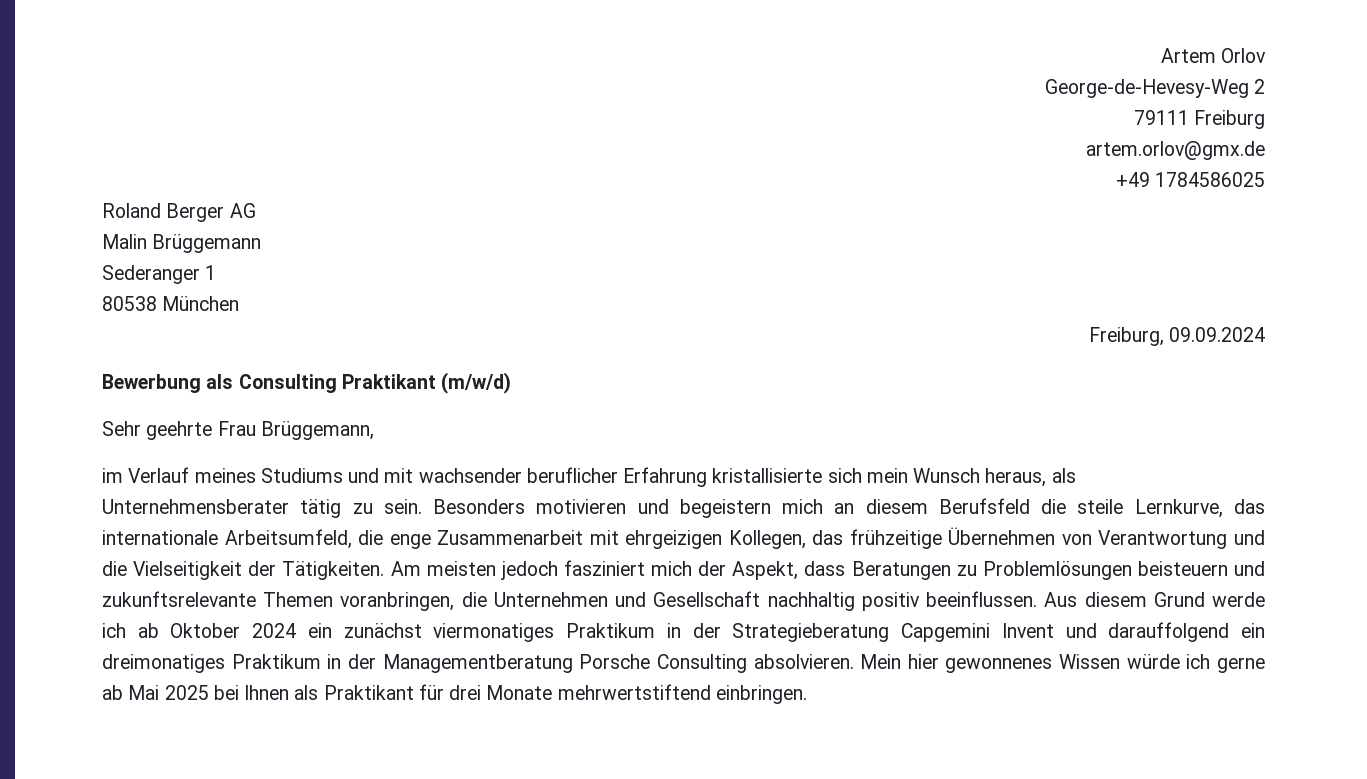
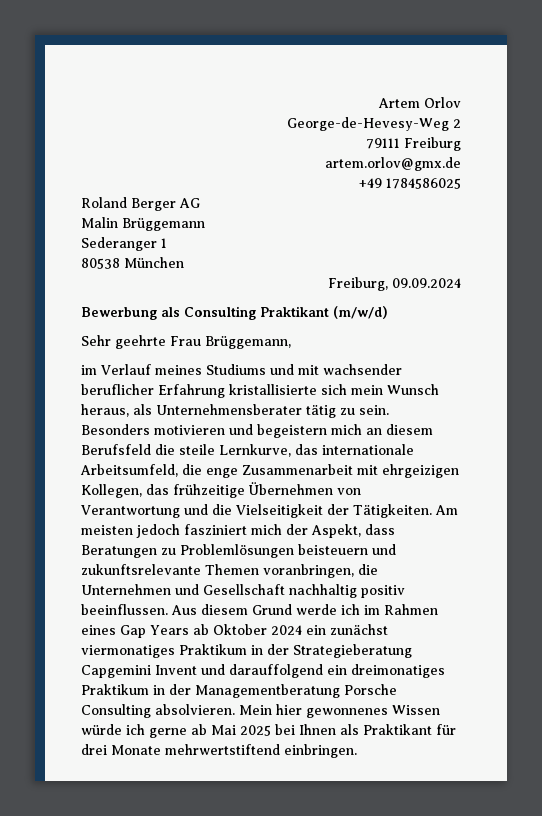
- Aus diesem Grund werde ich ab Oktober 2024 ein zunächst viermonatiges Praktikum in der Strategieberatung Capgemini Invent und darauffolgend ein dreimonatiges Praktikum in der Managementberatung Porsche Consulting absolvieren.
+ Aus diesem Grund werde ich im Rahmen eines Gap Years ab Oktober 2024 ein zunächst viermonatiges Praktikum in der Strategieberatung Capgemini Invent und darauffolgend ein dreimonatiges Praktikum in der Managementberatung Porsche Consulting absolvieren.

